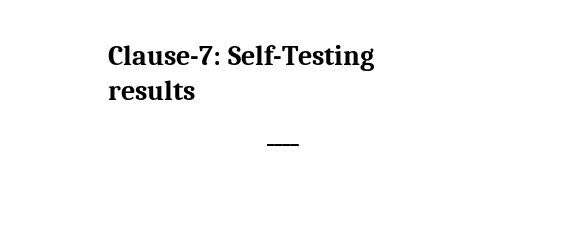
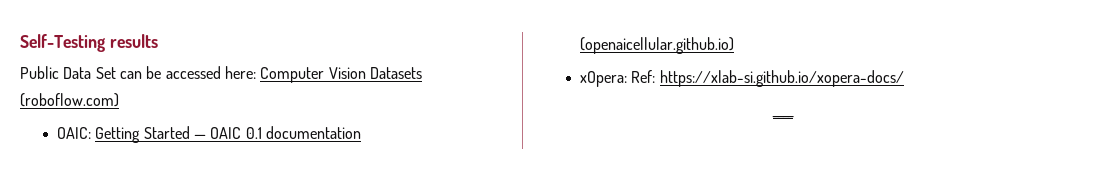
- Clause-7: Self-Testing results
+ Self-Testing results
+ Public Data Set can be accessed here: Computer Vision Datasets (roboflow.com)
+ OAIC: Getting Started — OAIC 0.1 documentation (openaicellular.github.io)
+ xOpera: Ref: https://xlab-si.github.io/xopera-docs/

